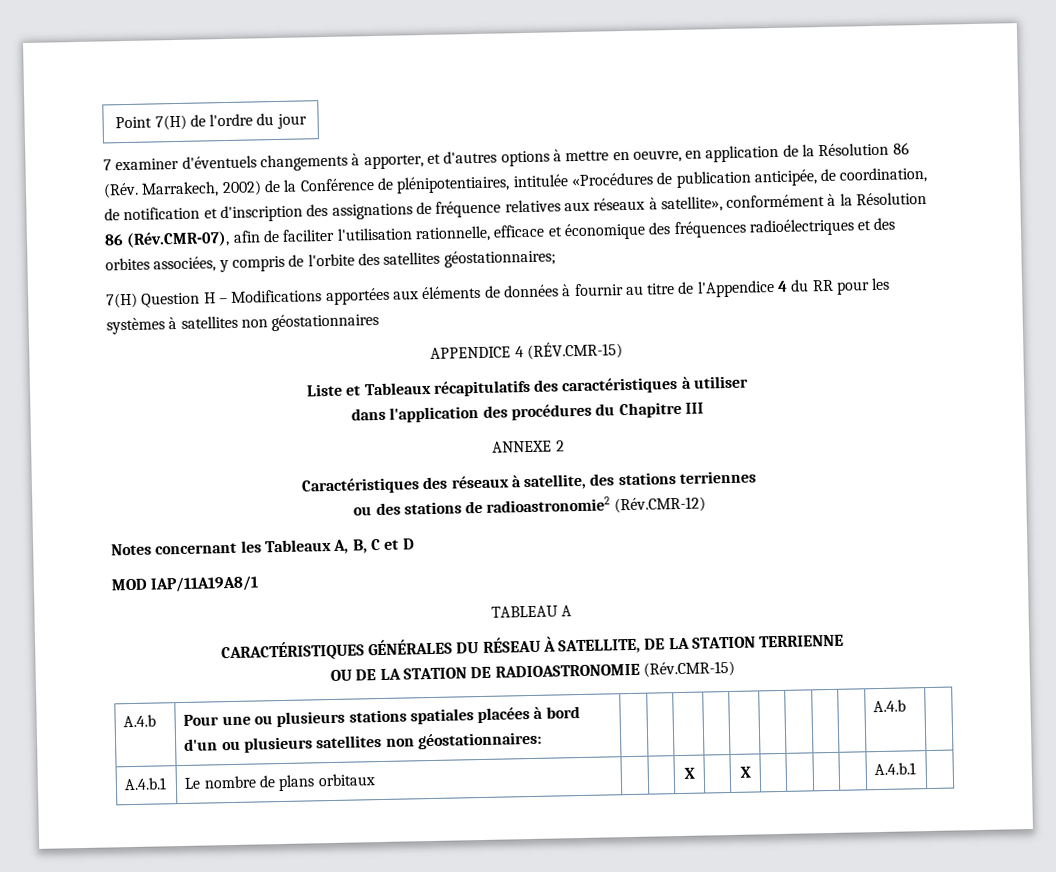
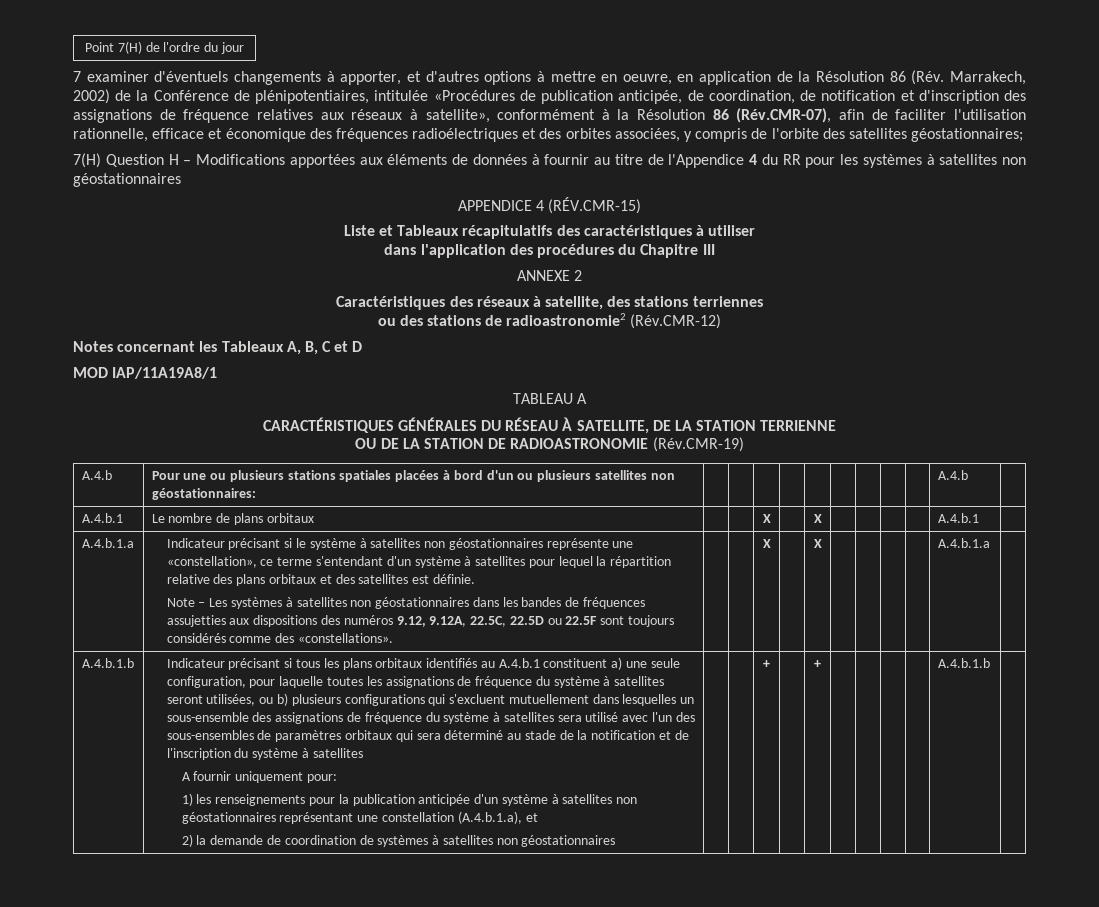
- OU DE LA STATION DE RADIOASTRONOMIE (Rév.CMR-15)
+ OU DE LA STATION DE RADIOASTRONOMIE (Rév.CMR-19)
+ A.4.b.1.a | Indicateur précisant si le système à satellites non géostationnaires représente une «constellation», ce terme s'entendant d'un système à satellites pour lequel la répartition relative des plans orbitaux et des satellites est définie.
+ Note – Les systèmes à satellites non géostationnaires dans les bandes de fréquences assujetties aux dispositions des numéros 9.12, 9.12A, 22.5C, 22.5D ou 22.5F sont toujours considérés comme des «constellations». | | | X | | X | | | | | A.4.b.1.a |
+ A.4.b.1.b | Indicateur précisant si tous les plans orbitaux identifiés au A.4.b.1 constituent a) une seule configuration, pour laquelle toutes les assignations de fréquence du système à satellites seront utilisées, ou b) plusieurs configurations qui s'excluent mutuellement dans lesquelles un sous-ensemble des assignations de fréquence du système à satellites sera utilisé avec l'un des sous-ensembles de paramètres orbitaux qui sera déterminé au stade de la notification et de l'inscription du système à satellites
+ A fournir uniquement pour:
+ 1) les renseignements pour la publication anticipée d'un système à satellites non géostationnaires représentant une constellation (A.4.b.1.a), et
+ 2) la demande de coordination de systèmes à satellites non géostationnaires | | | + | | + | | | | | A.4.b.1.b

